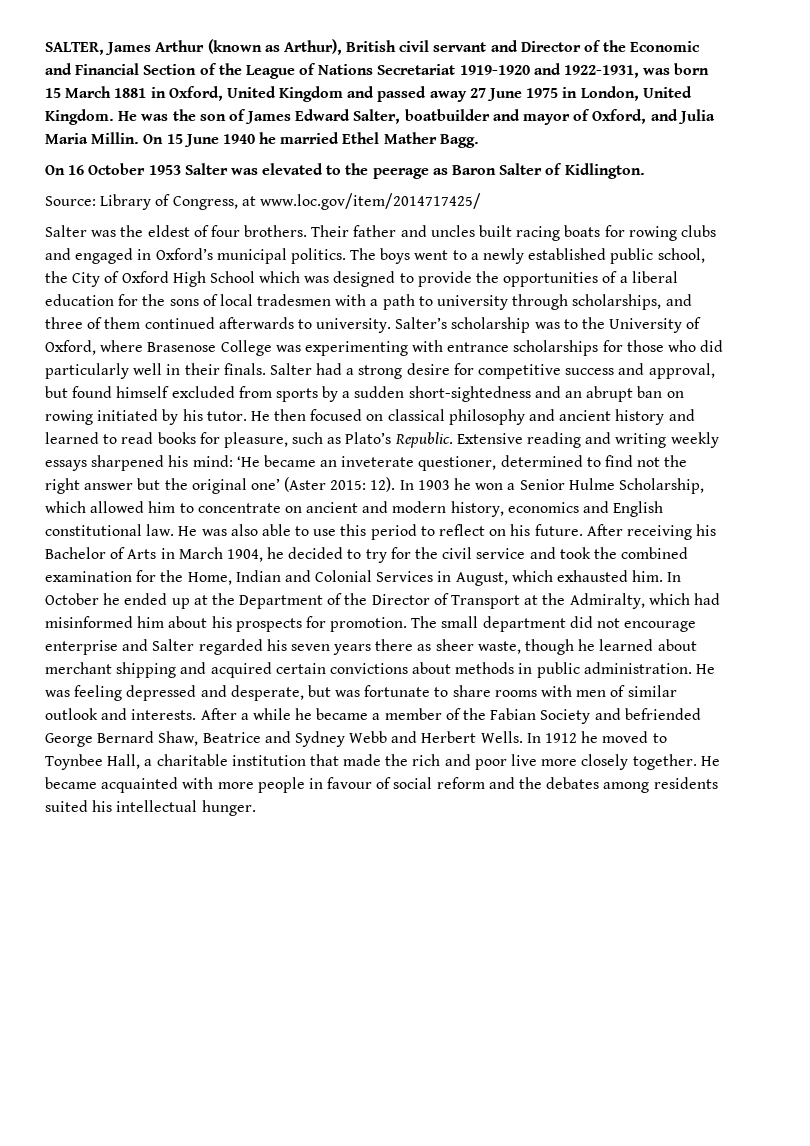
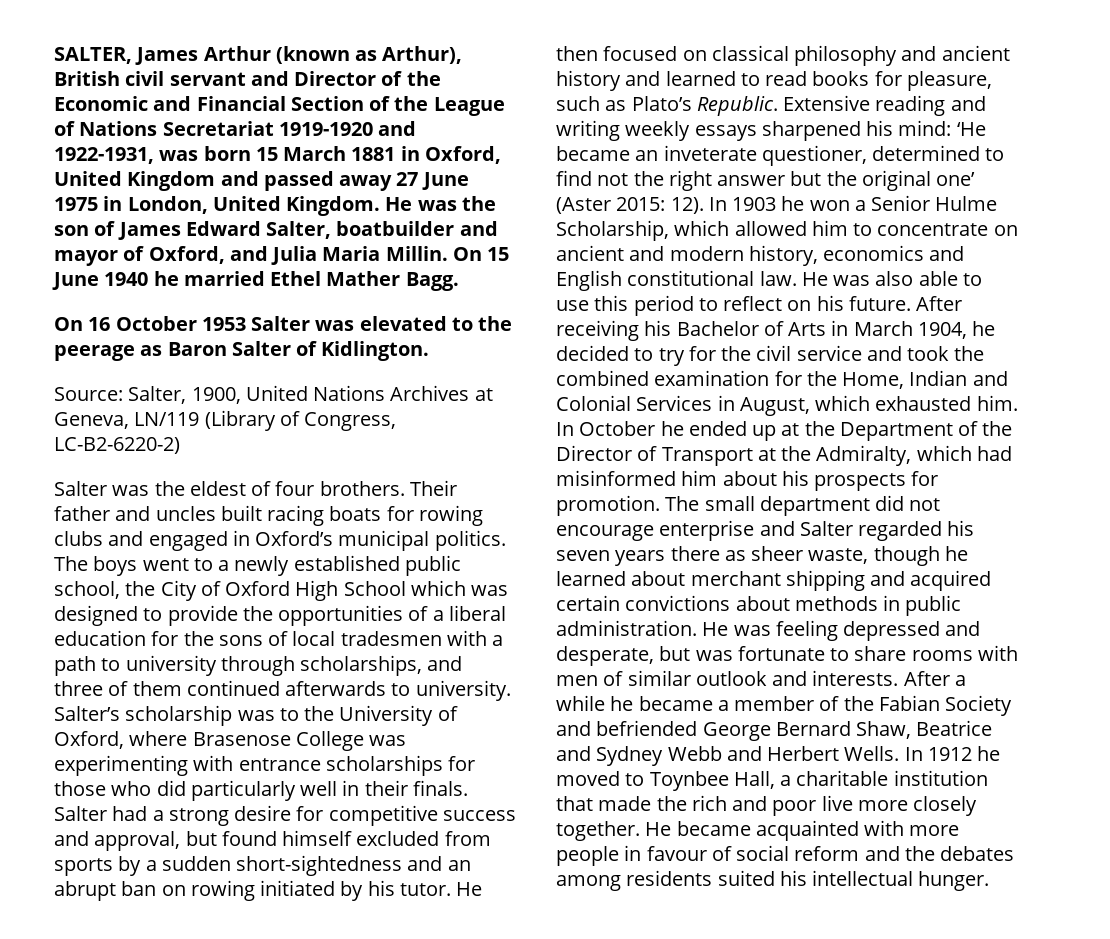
- Source: Library of Congress, at www.loc.gov/item/2014717425/
+ Source: Salter, 1900, United Nations Archives at Geneva, LN/119 (Library of Congress, LC-B2-6220-2)

